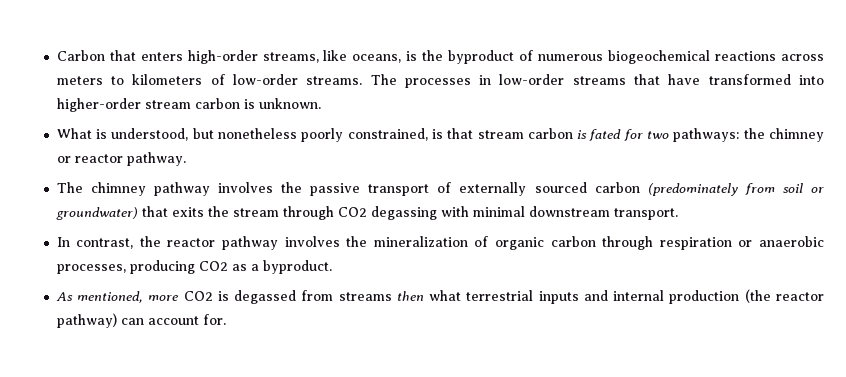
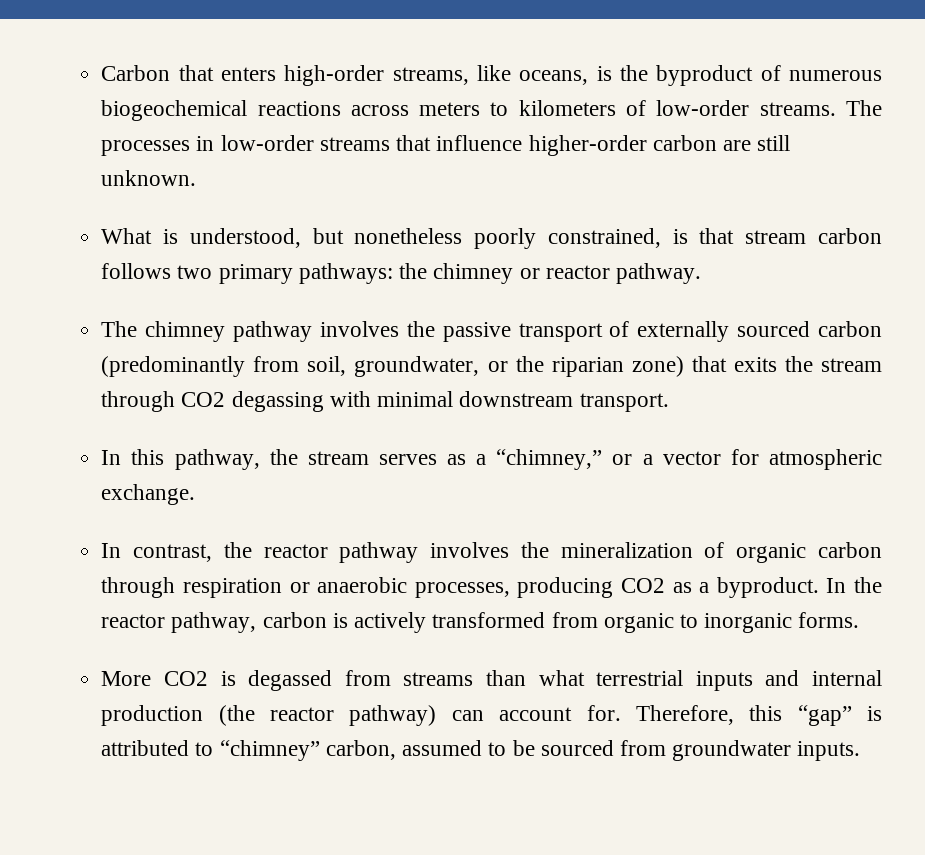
- The processes in low-order streams that have transformed into higher-order stream carbon is unknown.
+ The processes in low-order streams that influence higher-order carbon are still unknown.
- What is understood, but nonetheless poorly constrained, is that stream carbon is fated for two pathways: the chimney or reactor pathway.
+ What is understood, but nonetheless poorly constrained, is that stream carbon follows two primary pathways: the chimney or reactor pathway.
- The chimney pathway involves the passive transport of externally sourced carbon (predominately from soil or groundwater) that exits the stream through CO2 degassing with minimal downstream transport.
+ The chimney pathway involves the passive transport of externally sourced carbon (predominantly from soil, groundwater, or the riparian zone) that exits the stream through CO2 degassing with minimal downstream transport.
+ In this pathway, the stream serves as a “chimney,” or a vector for atmospheric exchange.
- In contrast, the reactor pathway involves the mineralization of organic carbon through respiration or anaerobic processes, producing CO2 as a byproduct.
- As mentioned, more CO2 is degassed from streams then what terrestrial inputs and internal production (the reactor pathway) can account for.
+ In contrast, the reactor pathway involves the mineralization of organic carbon through respiration or anaerobic processes, producing CO2 as a byproduct. In the reactor pathway, carbon is actively transformed from organic to inorganic forms.
+ More CO2 is degassed from streams than what terrestrial inputs and internal production (the reactor pathway) can account for.
+ Therefore, this “gap” is attributed to “chimney” carbon, assumed to be sourced from groundwater inputs.

